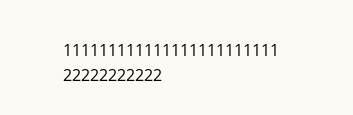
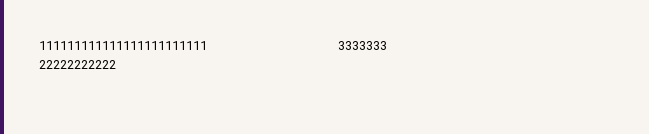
+ 3333333

